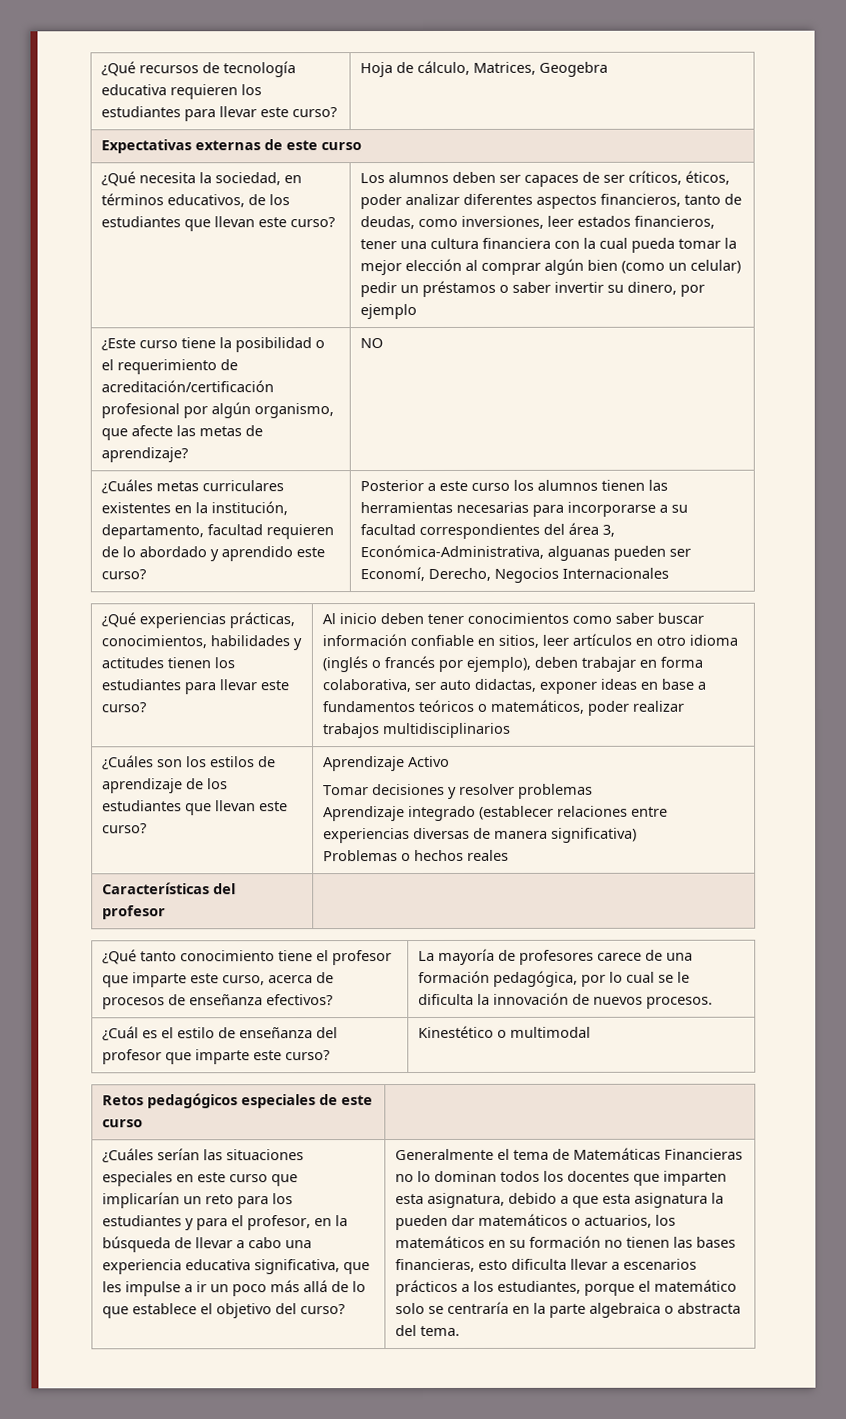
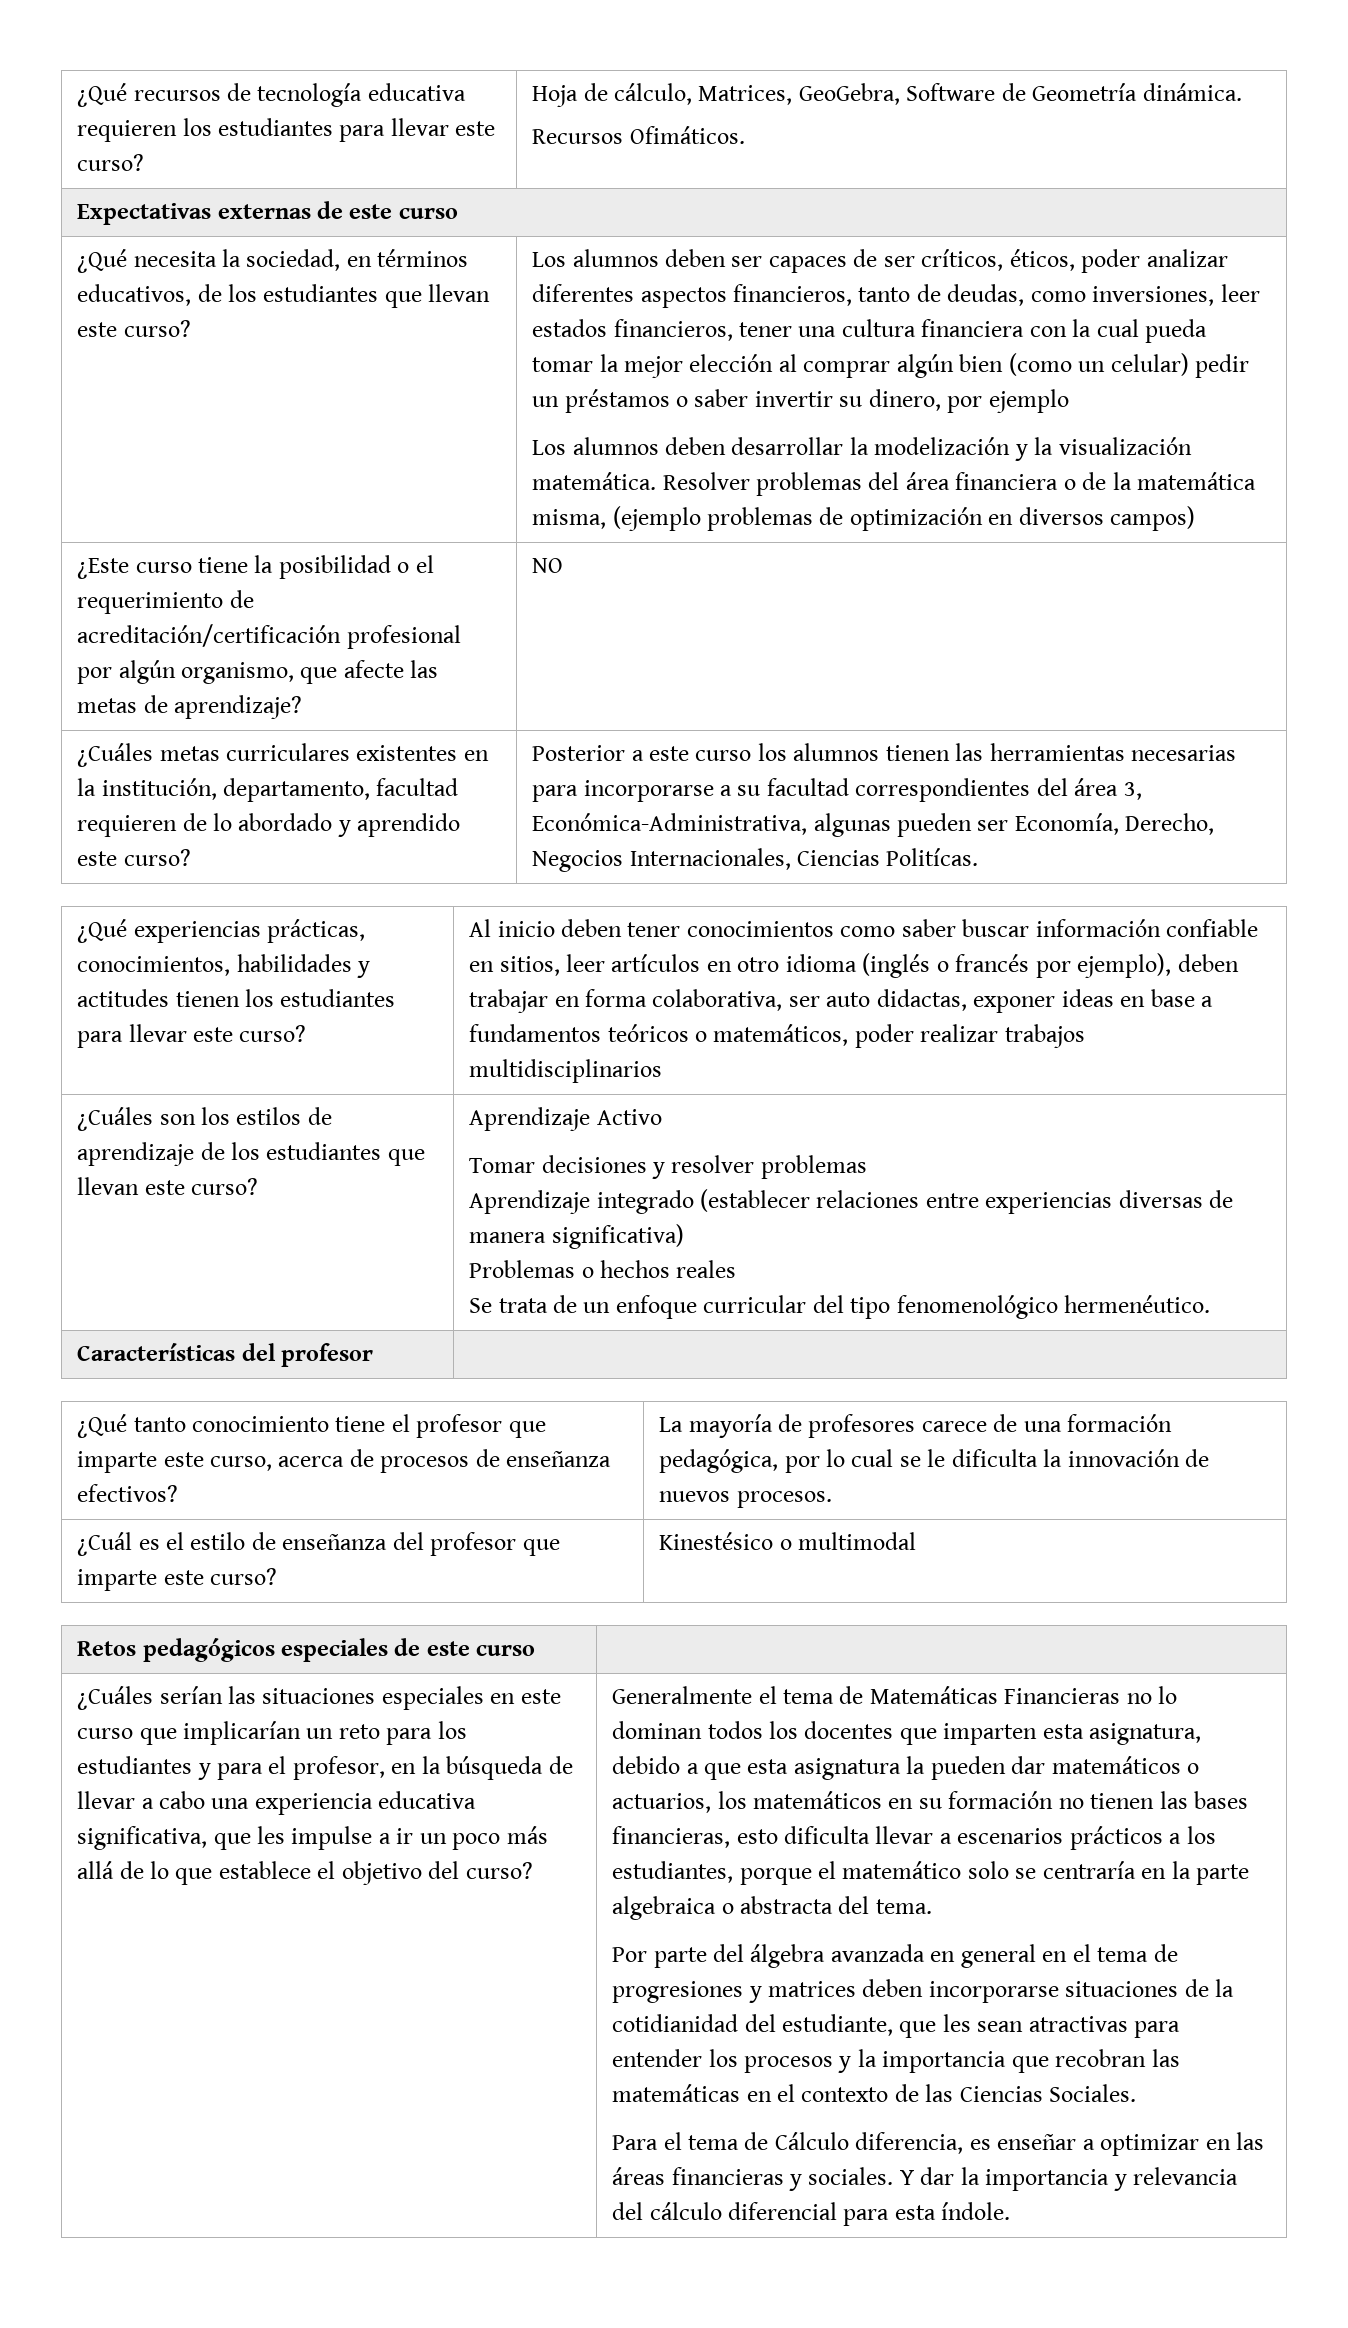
- ¿Qué recursos de tecnología educativa requieren los estudiantes para llevar este curso? | Hoja de cálculo, Matrices, Geogebra
+ ¿Qué recursos de tecnología educativa requieren los estudiantes para llevar este curso? | Hoja de cálculo, Matrices, GeoGebra, Software de Geometría dinámica.
+ Recursos Ofimáticos.
+ Los alumnos deben desarrollar la modelización y la visualización matemática. Resolver problemas del área financiera o de la matemática misma, (ejemplo problemas de optimización en diversos campos)
- Posterior a este curso los alumnos tienen las herramientas necesarias para incorporarse a su facultad correspondientes del área 3, Económica-Administrativa, alguanas pueden ser Economí, Derecho, Negocios Internacionales
+ Posterior a este curso los alumnos tienen las herramientas necesarias para incorporarse a su facultad correspondientes del área 3, Económica-Administrativa, algunas pueden ser Economía, Derecho, Negocios Internacionales, Ciencias Politícas.
+ Se trata de un enfoque curricular del tipo fenomenológico hermenéutico.
- ¿Cuál es el estilo de enseñanza del profesor que imparte este curso? | Kinestético o multimodal
+ ¿Cuál es el estilo de enseñanza del profesor que imparte este curso? | Kinestésico o multimodal
+ Por parte del álgebra avanzada en general en el tema de progresiones y matrices deben incorporarse situaciones de la cotidianidad del estudiante, que les sean atractivas para entender los procesos y la importancia que recobran las matemáticas en el contexto de las Ciencias Sociales.
+ Para el tema de Cálculo diferencia, es enseñar a optimizar en las áreas financieras y sociales. Y dar la importancia y relevancia del cálculo diferencial para esta índole.

